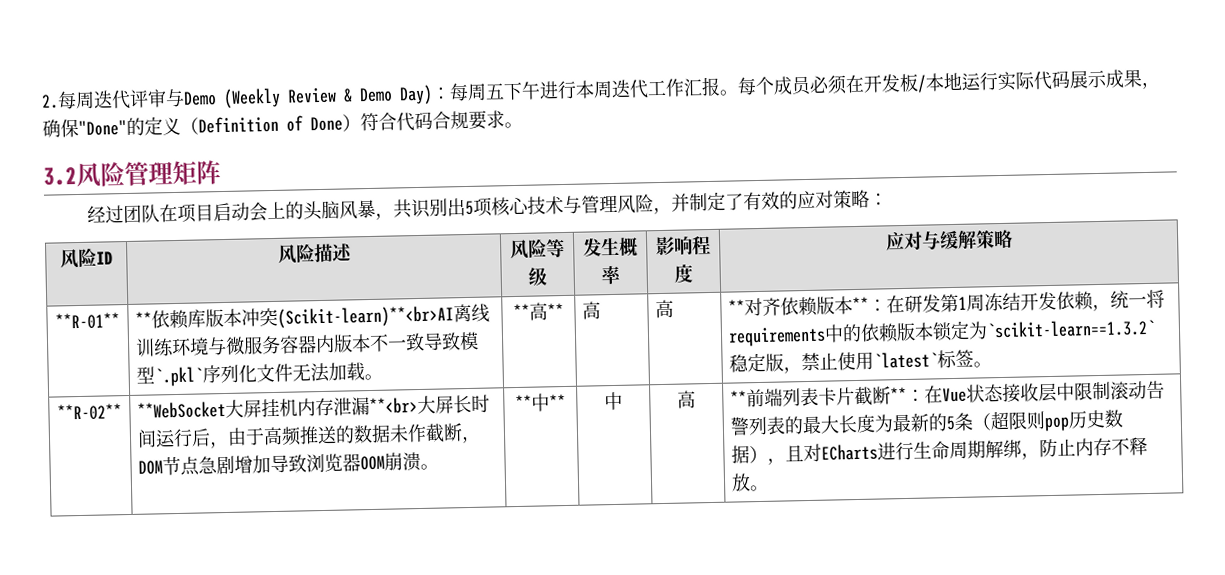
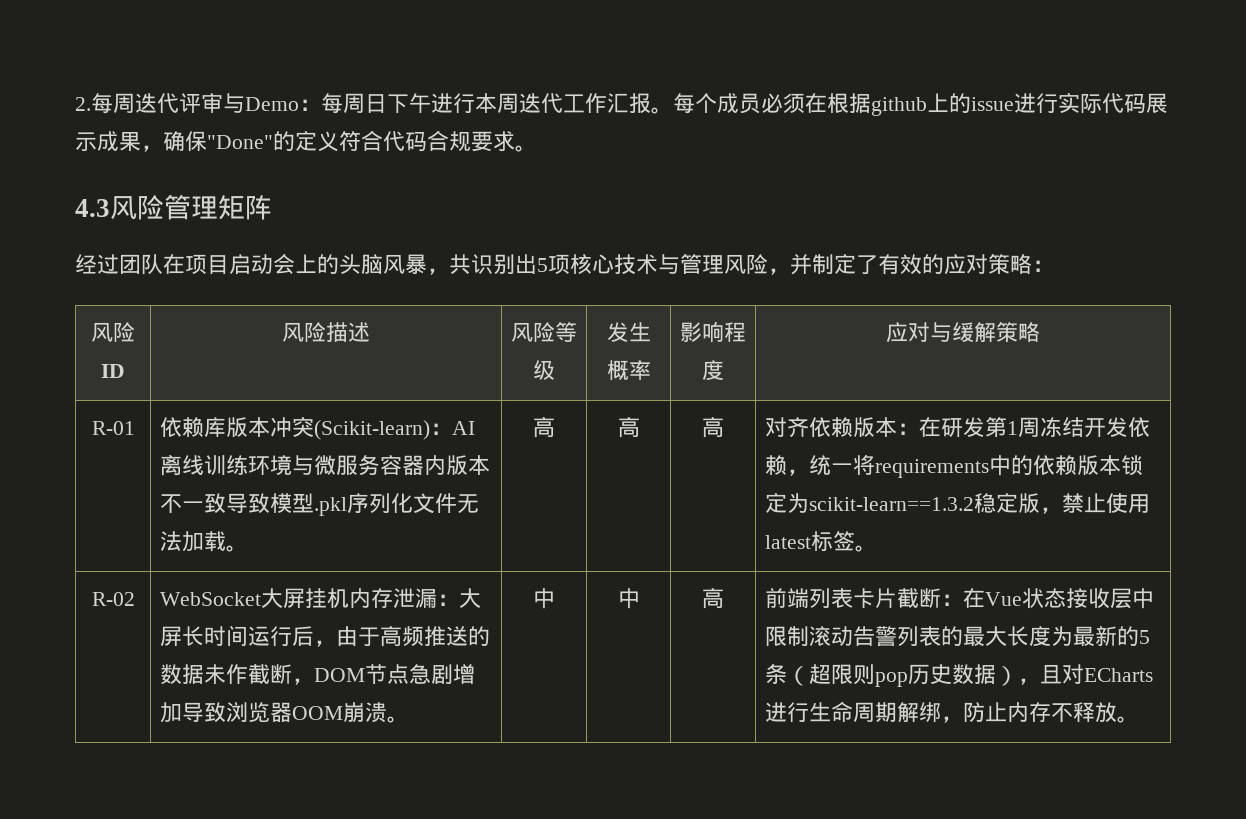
- 2.每周迭代评审与Demo (Weekly Review & Demo Day)：每周五下午进行本周迭代工作汇报。
+ 2.每周迭代评审与Demo：每周日下午进行本周迭代工作汇报。
- 每个成员必须在开发板/本地运行实际代码展示成果，确保"Done"的定义（Definition of Done）符合代码合规要求。
+ 每个成员必须在根据github上的issue进行实际代码展示成果，确保"Done"的定义符合代码合规要求。
- 3.2风险管理矩阵
+ 4.3风险管理矩阵
- **R-01** | **依赖库版本冲突(Scikit-learn)**<br>AI离线训练环境与微服务容器内版本不一致导致模型`.pkl`序列化文件无法加载。
+ R-01 | 依赖库版本冲突(Scikit-learn)：AI离线训练环境与微服务容器内版本不一致导致模型.pkl序列化文件无法加载。
- **高** | 高 | 高 | **对齐依赖版本**：在研发第1周冻结开发依赖，统一将requirements中的依赖版本锁定为`scikit-learn==1.3.2`稳定版，禁止使用`latest`标签。
+ 高 | 高 | 高 | 对齐依赖版本：在研发第1周冻结开发依赖，统一将requirements中的依赖版本锁定为scikit-learn==1.3.2稳定版，禁止使用latest标签。
- **R-02** | **WebSocket大屏挂机内存泄漏**<br>大屏长时间运行后，由于高频推送的数据未作截断，DOM节点急剧增加导致浏览器OOM崩溃。 | **中**
+ R-02 | WebSocket大屏挂机内存泄漏：大屏长时间运行后，由于高频推送的数据未作截断，DOM节点急剧增加导致浏览器OOM崩溃。 | 中
- **前端列表卡片截断**：在Vue状态接收层中限制滚动告警列表的最大长度为最新的5条（超限则pop历史数据），且对ECharts进行生命周期解绑，防止内存不释放。
+ 前端列表卡片截断：在Vue状态接收层中限制滚动告警列表的最大长度为最新的5条（超限则pop历史数据），且对ECharts进行生命周期解绑，防止内存不释放。

